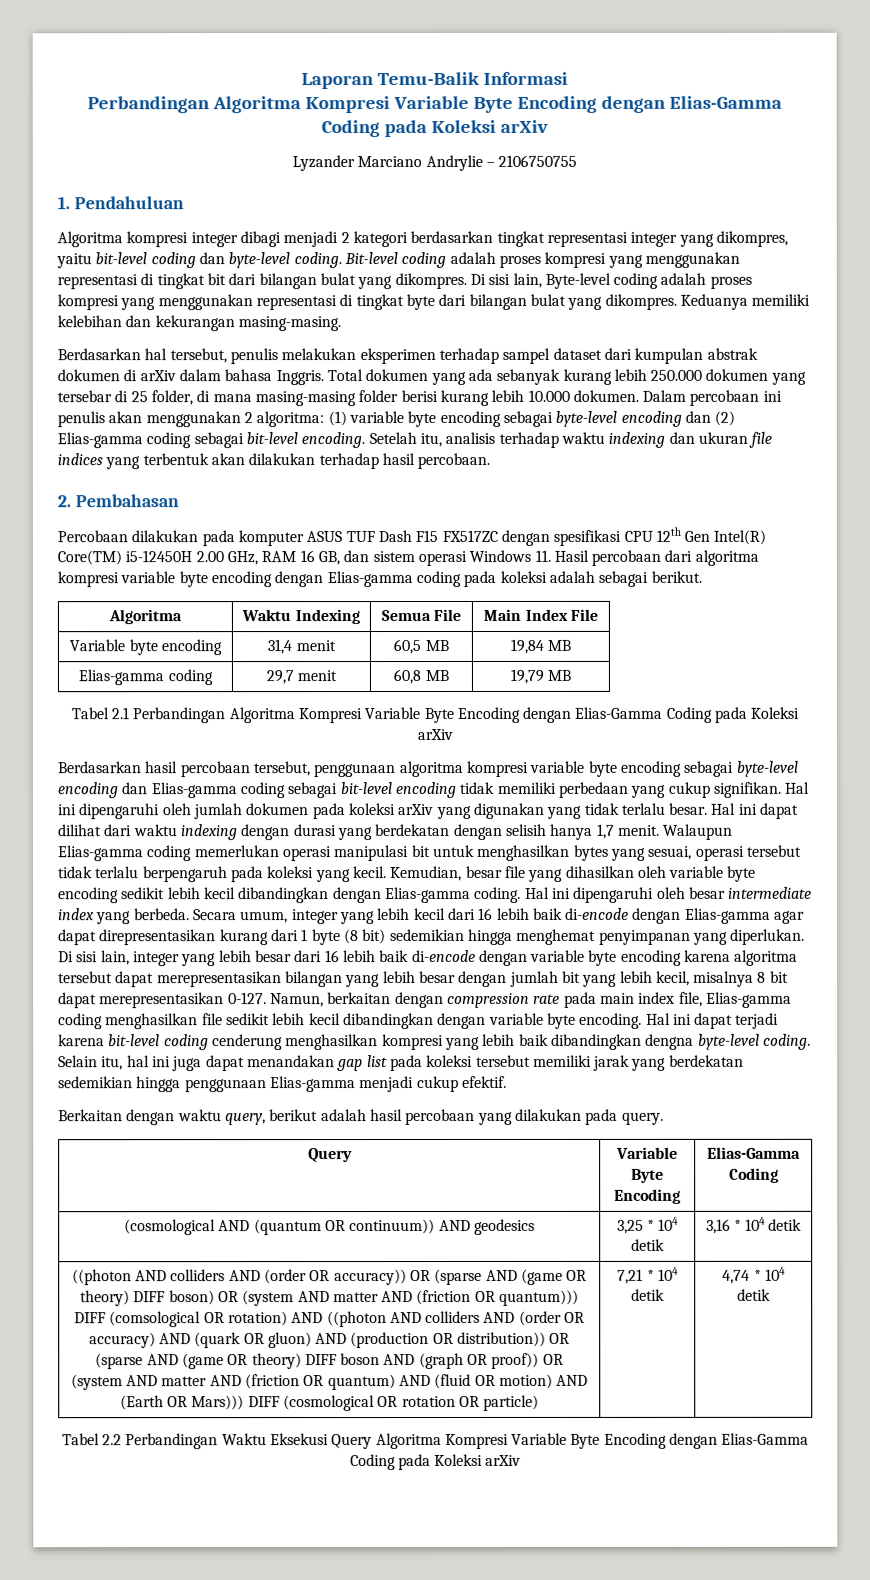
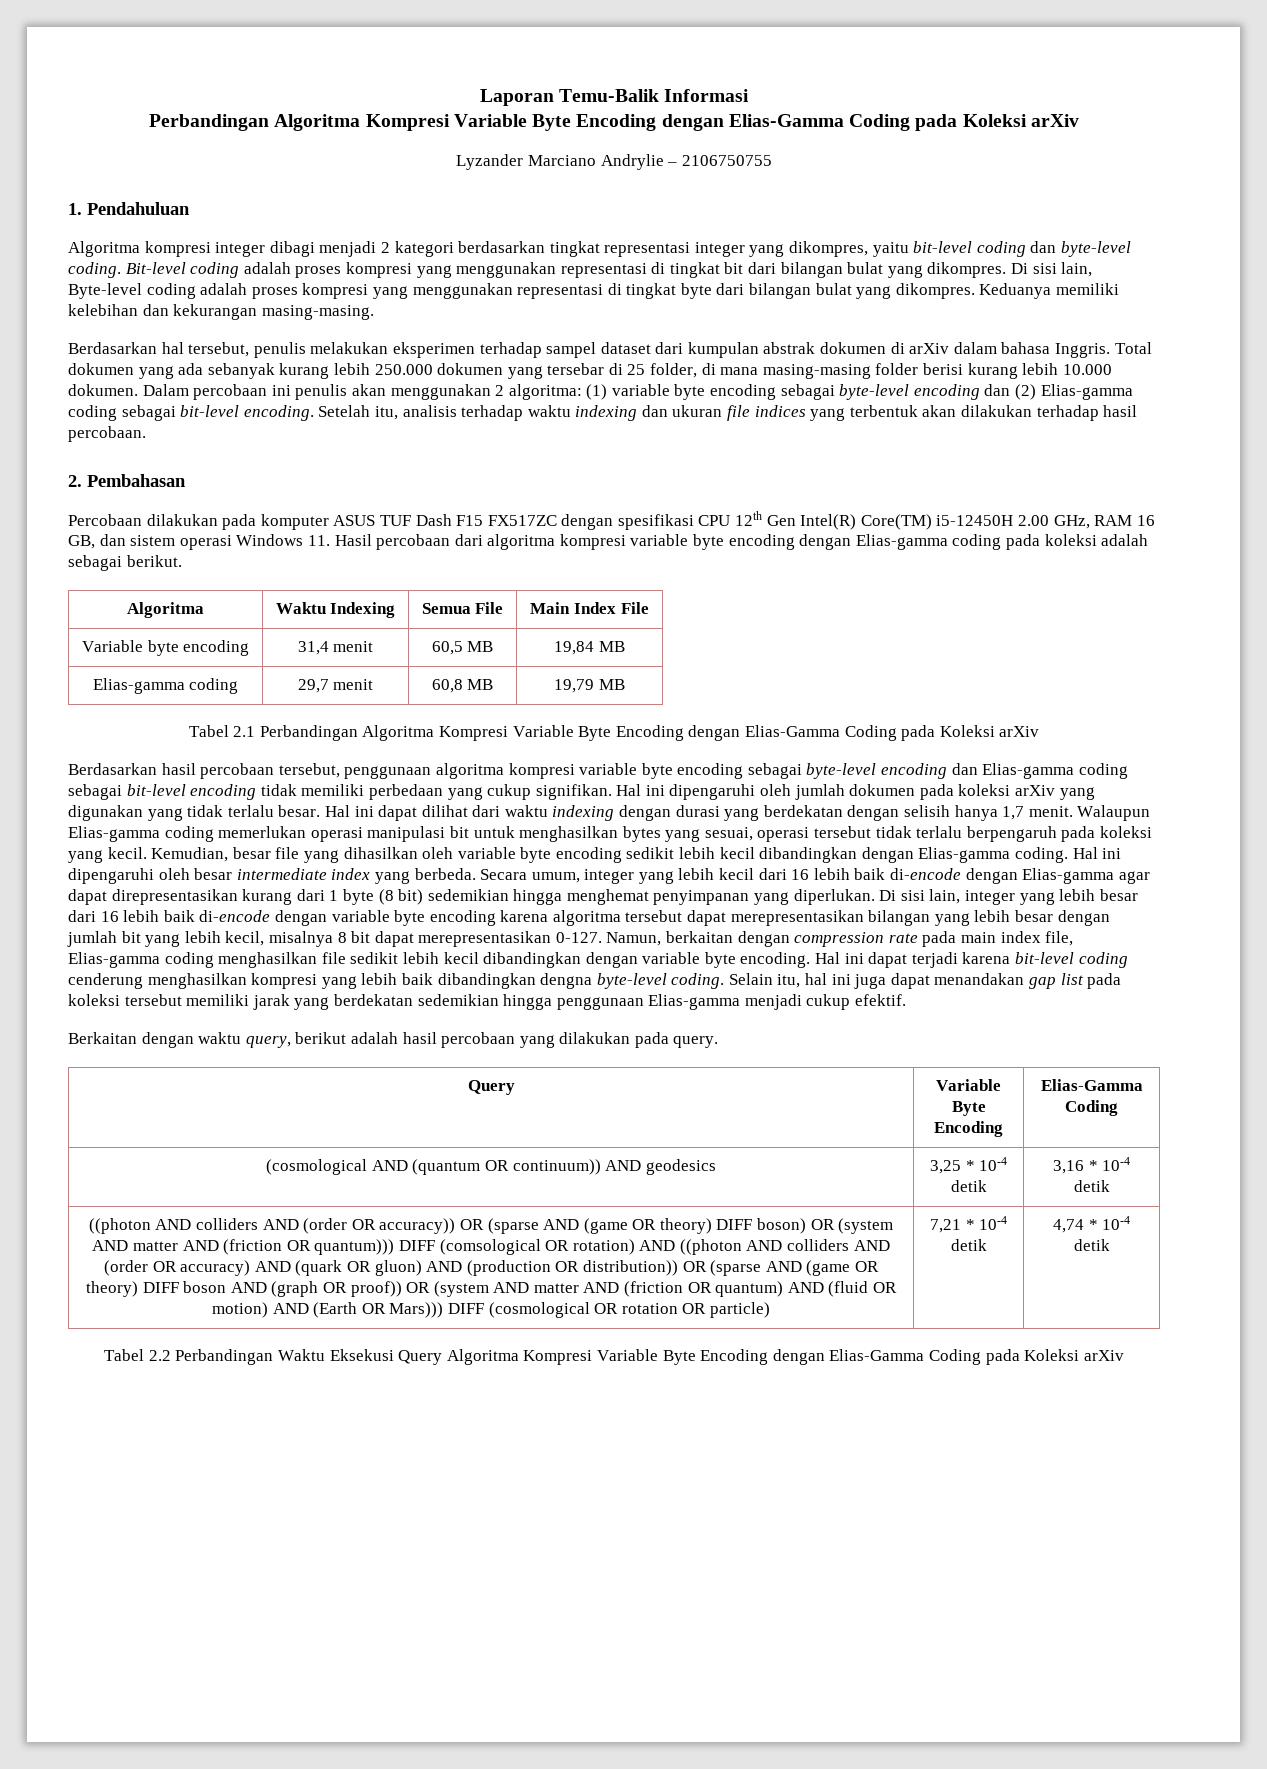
- (cosmological AND (quantum OR continuum)) AND geodesics | 3,25 * 104 detik | 3,16 * 104 detik
+ (cosmological AND (quantum OR continuum)) AND geodesics | 3,25 * 10-4 detik | 3,16 * 10-4 detik
- 7,21 * 104 detik
+ 7,21 * 10-4 detik
- 4,74 * 104 detik
+ 4,74 * 10-4 detik

